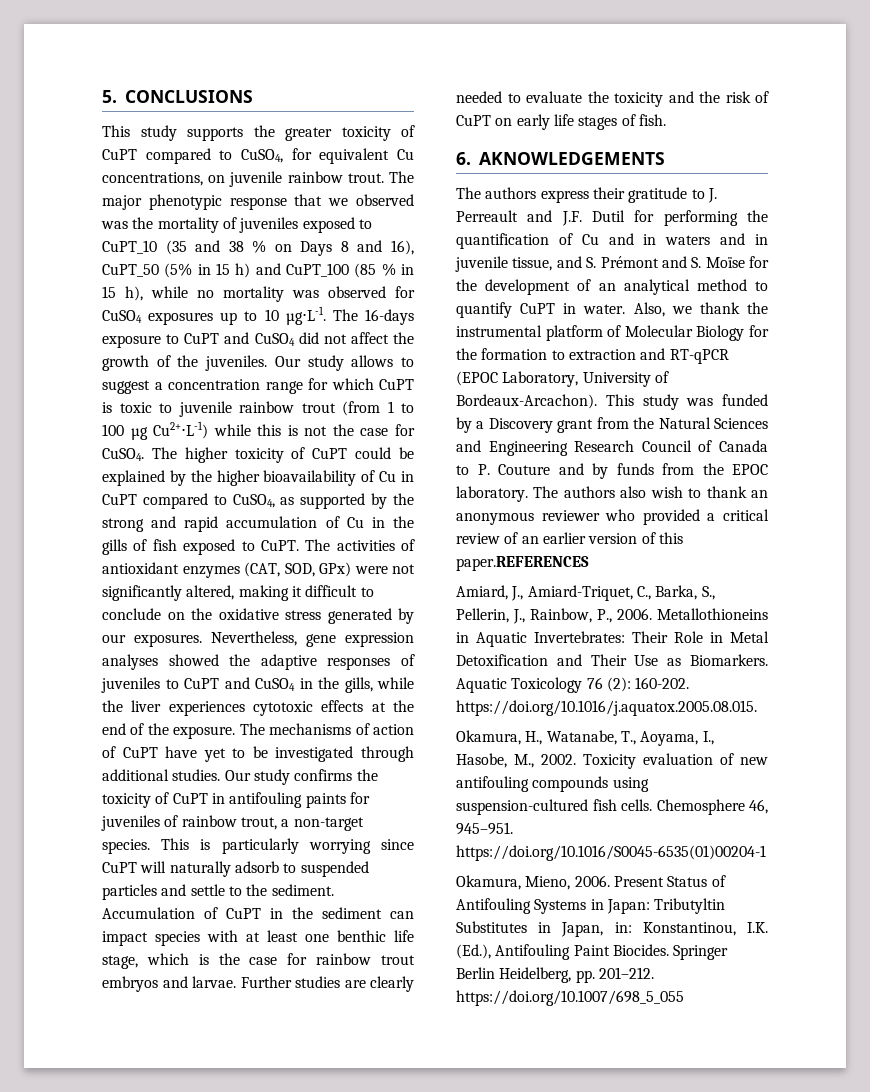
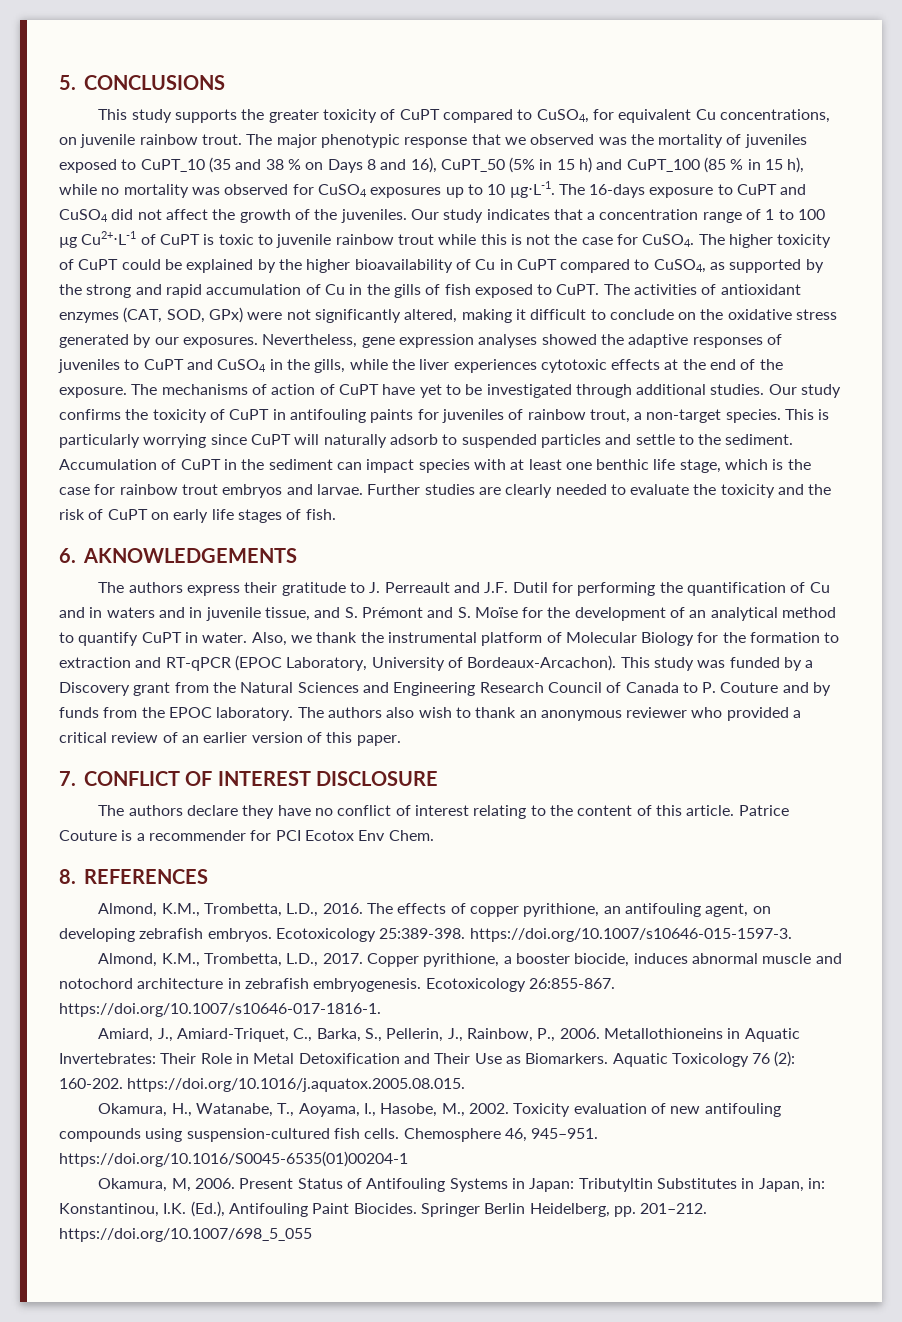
- Our study allows to suggest a concentration range for which CuPT is toxic to juvenile rainbow trout (from 1 to 100 µg Cu2+⋅L-1) while this is not the case for CuSO4.
+ Our study indicates that a concentration range of 1 to 100 µg Cu2+⋅L-1 of CuPT is toxic to juvenile rainbow trout while this is not the case for CuSO4.
- The authors also wish to thank an anonymous reviewer who provided a critical review of an earlier version of this paper.REFERENCES
+ The authors also wish to thank an anonymous reviewer who provided a critical review of an earlier version of this paper.
+ 7. CONFLICT OF INTEREST DISCLOSURE
+ The authors declare they have no conflict of interest relating to the content of this article. Patrice Couture is a recommender for PCI Ecotox Env Chem.
+ 8. REFERENCES
+ Almond, K.M., Trombetta, L.D., 2016. The effects of copper pyrithione, an antifouling agent, on developing zebrafish embryos. Ecotoxicology 25:389-398. https://doi.org/10.1007/s10646-015-1597-3.
+ Almond, K.M., Trombetta, L.D., 2017. Copper pyrithione, a booster biocide, induces abnormal muscle and notochord architecture in zebrafish embryogenesis. Ecotoxicology 26:855-867. https://doi.org/10.1007/s10646-017-1816-1.
- Okamura, Mieno, 2006.
+ Okamura, M, 2006.

